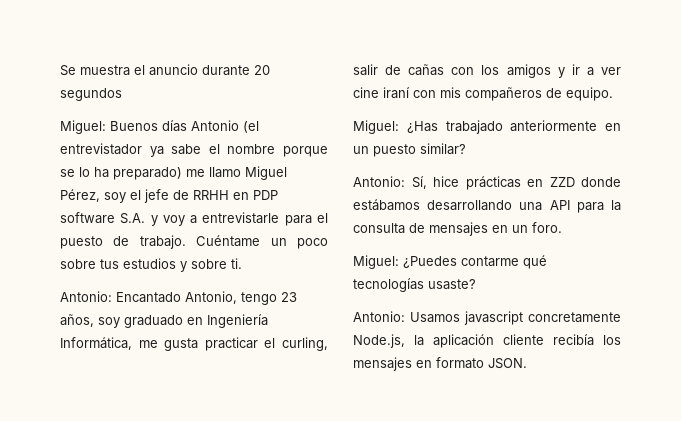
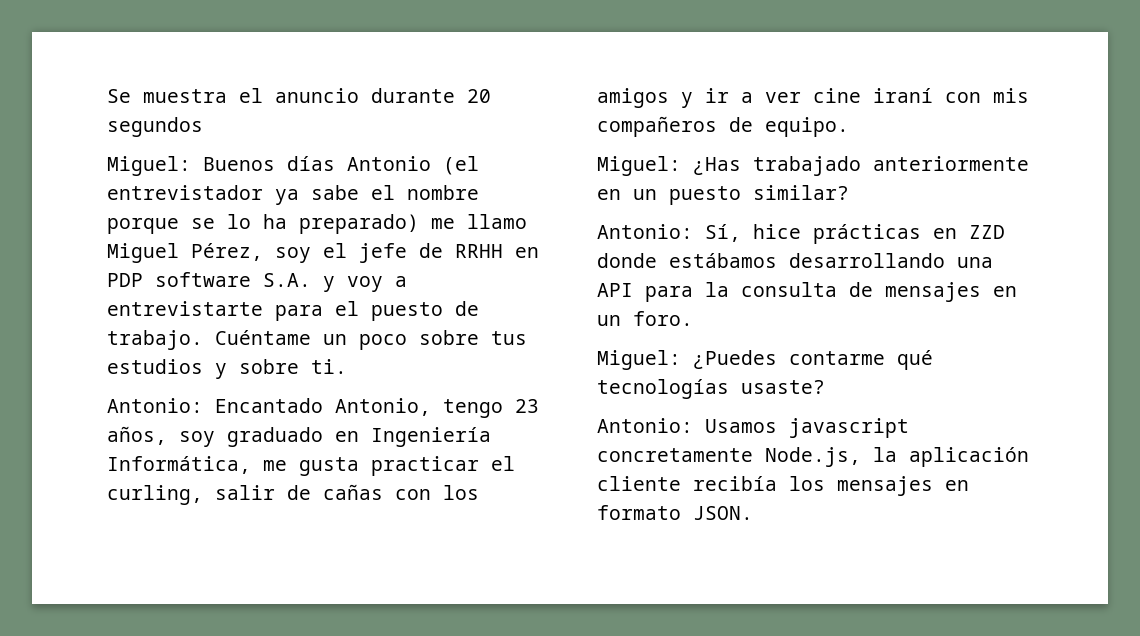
- Miguel: Buenos días Antonio (el entrevistador ya sabe el nombre porque se lo ha preparado) me llamo Miguel Pérez, soy el jefe de RRHH en PDP software S.A. y voy a entrevistarle para el puesto de trabajo.
+ Miguel: Buenos días Antonio (el entrevistador ya sabe el nombre porque se lo ha preparado) me llamo Miguel Pérez, soy el jefe de RRHH en PDP software S.A. y voy a entrevistarte para el puesto de trabajo.

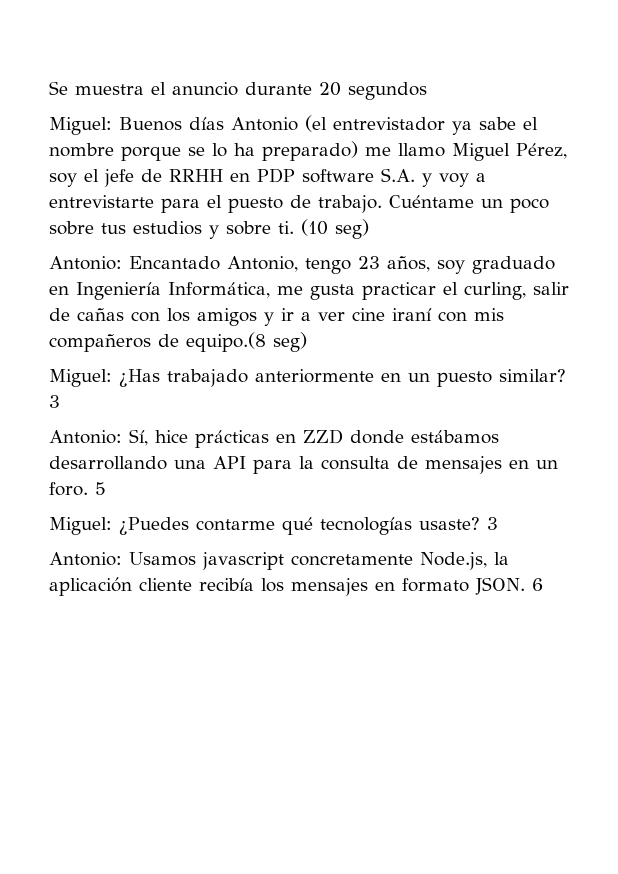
+ (10 seg)
- Antonio: Encantado Antonio, tengo 23 años, soy graduado en Ingeniería Informática, me gusta practicar el curling, salir de cañas con los amigos y ir a ver cine iraní con mis compañeros de equipo.
+ Antonio: Encantado Antonio, tengo 23 años, soy graduado en Ingeniería Informática, me gusta practicar el curling, salir de cañas con los amigos y ir a ver cine iraní con mis compañeros de equipo.(8 seg)
- Miguel: ¿Has trabajado anteriormente en un puesto similar?
+ Miguel: ¿Has trabajado anteriormente en un puesto similar? 3
+ 5
- Miguel: ¿Puedes contarme qué tecnologías usaste?
+ Miguel: ¿Puedes contarme qué tecnologías usaste? 3
+ 6

